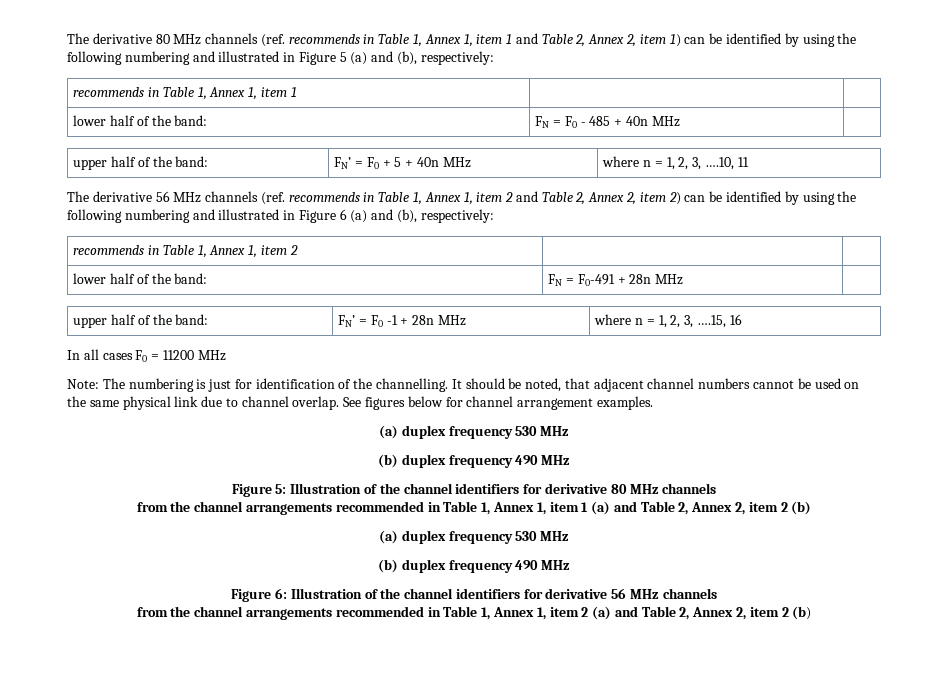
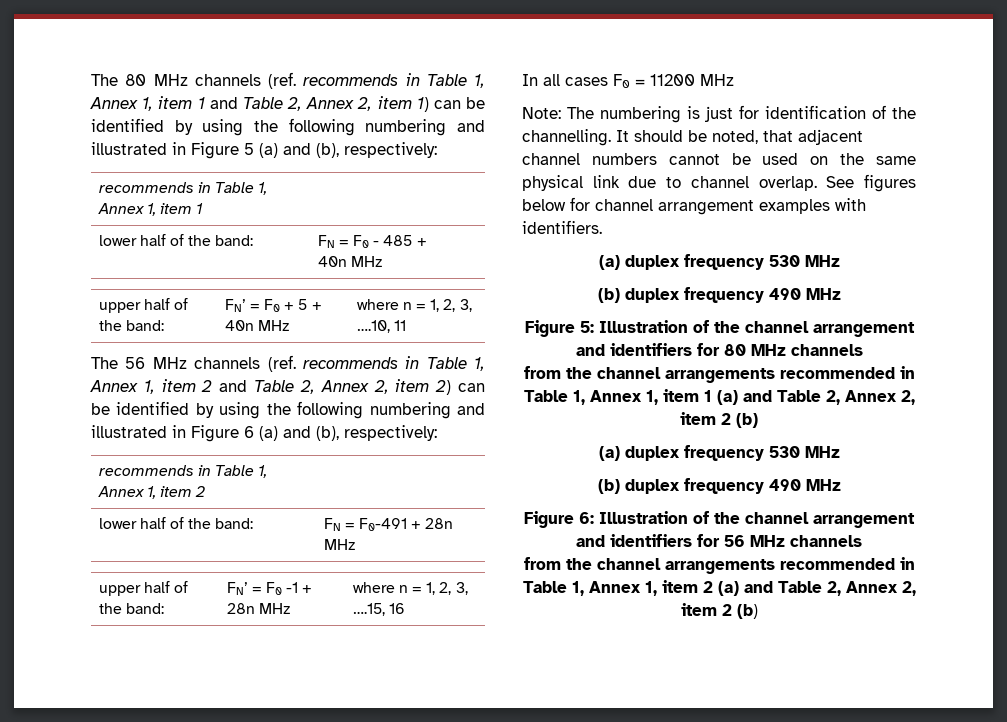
- The derivative 80 MHz channels (ref. recommends in Table 1, Annex 1, item 1 and Table 2, Annex 2, item 1) can be identified by using the following numbering and illustrated in Figure 5 (a) and (b), respectively:
+ The 80 MHz channels (ref. recommends in Table 1, Annex 1, item 1 and Table 2, Annex 2, item 1) can be identified by using the following numbering and illustrated in Figure 5 (a) and (b), respectively:
- The derivative 56 MHz channels (ref. recommends in Table 1, Annex 1, item 2 and Table 2, Annex 2, item 2) can be identified by using the following numbering and illustrated in Figure 6 (a) and (b), respectively:
+ The 56 MHz channels (ref. recommends in Table 1, Annex 1, item 2 and Table 2, Annex 2, item 2) can be identified by using the following numbering and illustrated in Figure 6 (a) and (b), respectively:
- See figures below for channel arrangement examples.
+ See figures below for channel arrangement examples with identifiers.
- Figure 5: Illustration of the channel identifiers for derivative 80 MHz channels
+ Figure 5: Illustration of the channel arrangement and identifiers for 80 MHz channels
- Figure 6: Illustration of the channel identifiers for derivative 56 MHz channels
+ Figure 6: Illustration of the channel arrangement and identifiers for 56 MHz channels

